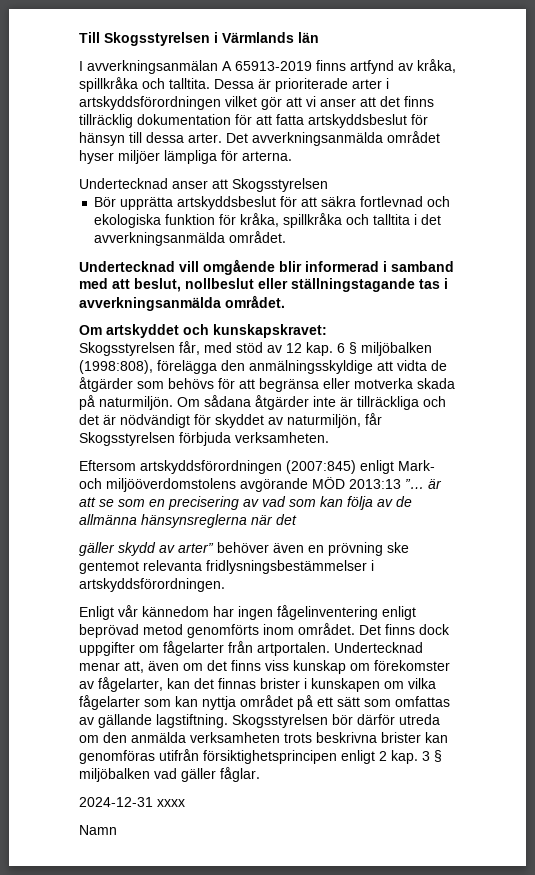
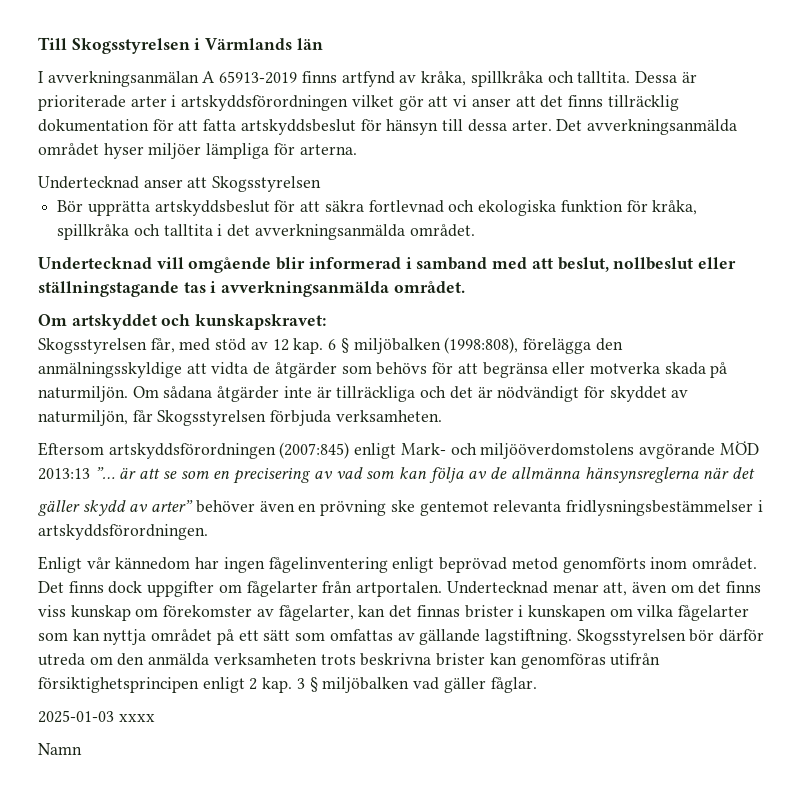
- 2024-12-31 xxxx
+ 2025-01-03 xxxx

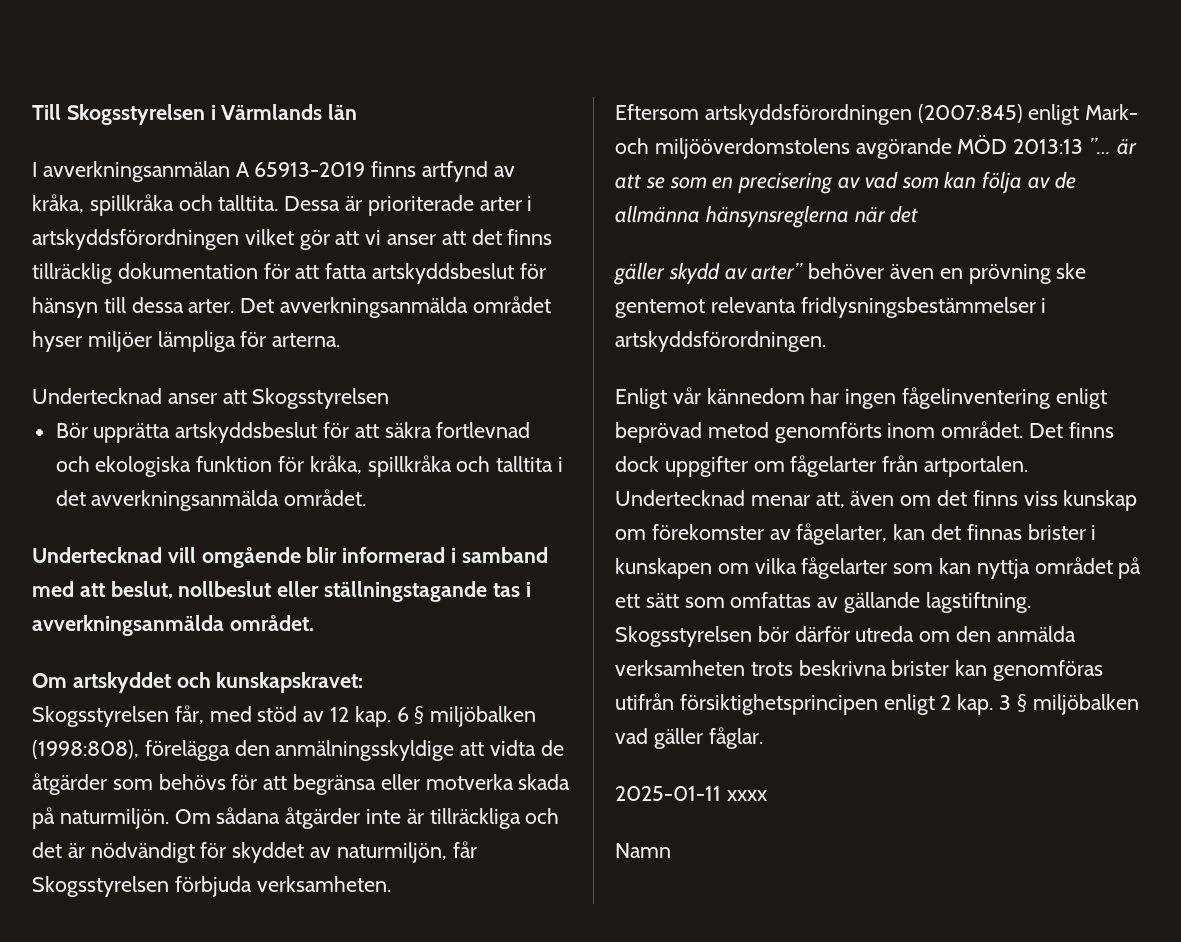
- 2025-01-03 xxxx
+ 2025-01-11 xxxx

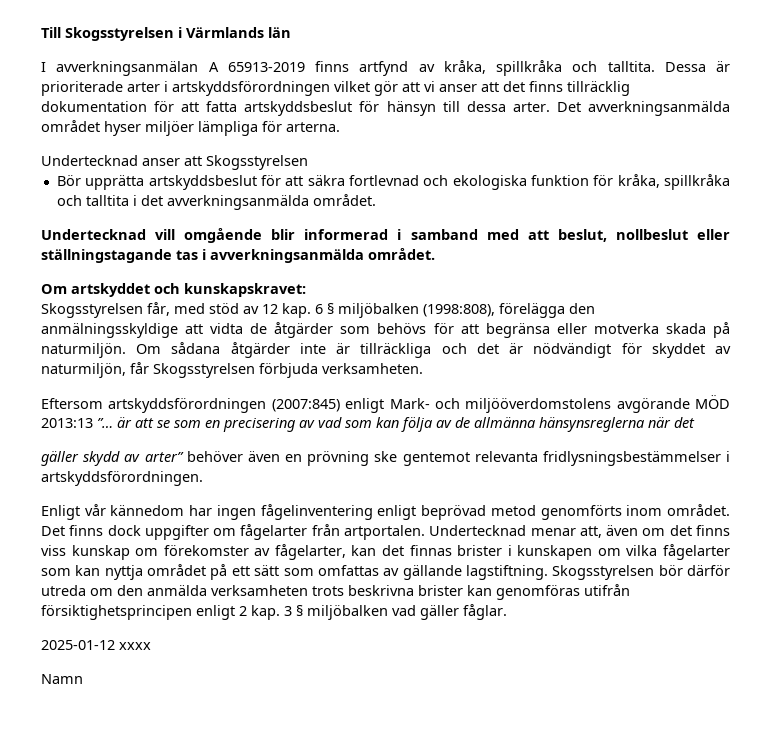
- 2025-01-11 xxxx
+ 2025-01-12 xxxx

